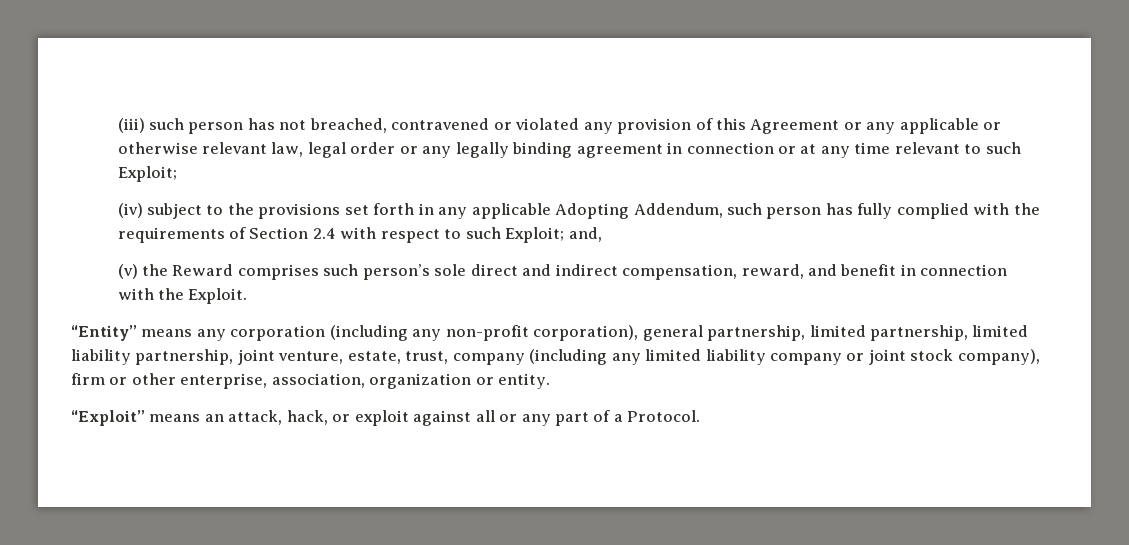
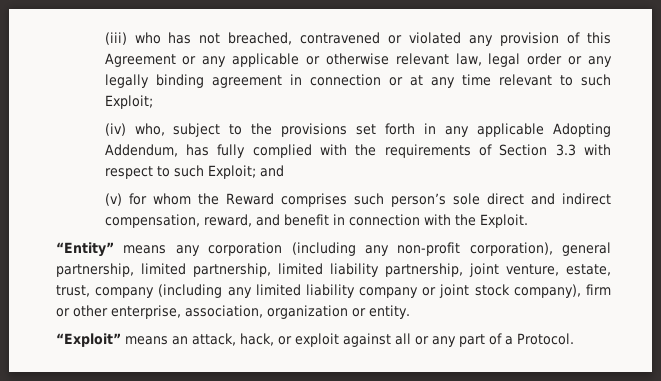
- (iii) such person has not breached, contravened or violated any provision of this Agreement or any applicable or otherwise relevant law, legal order or any legally binding agreement in connection or at any time relevant to such Exploit;
+ (iii) who has not breached, contravened or violated any provision of this Agreement or any applicable or otherwise relevant law, legal order or any legally binding agreement in connection or at any time relevant to such Exploit;
- (iv) subject to the provisions set forth in any applicable Adopting Addendum, such person has fully complied with the requirements of Section 2.4 with respect to such Exploit; and,
+ (iv) who, subject to the provisions set forth in any applicable Adopting Addendum, has fully complied with the requirements of Section 3.3 with respect to such Exploit; and
- (v) the Reward comprises such person’s sole direct and indirect compensation, reward, and benefit in connection with the Exploit.
+ (v) for whom the Reward comprises such person’s sole direct and indirect compensation, reward, and benefit in connection with the Exploit.

